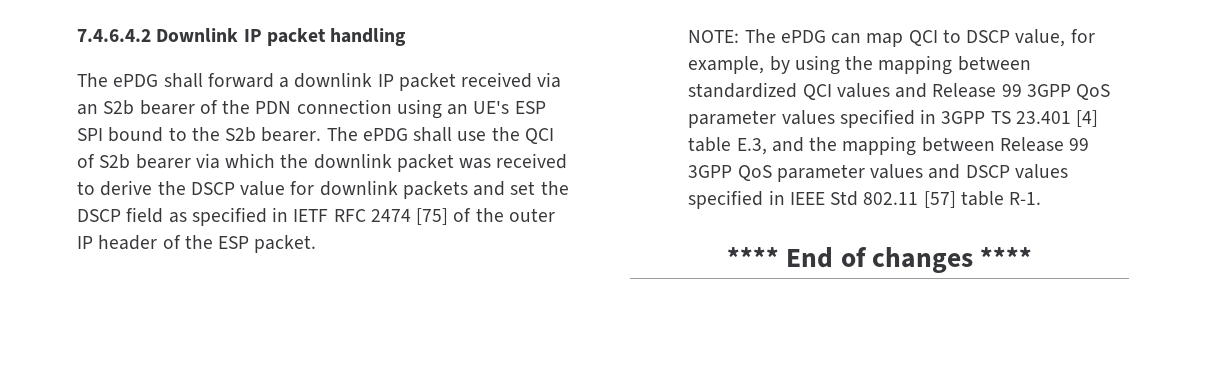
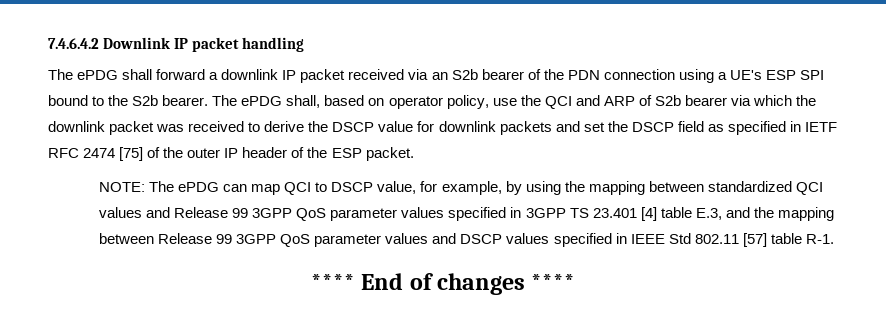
- The ePDG shall forward a downlink IP packet received via an S2b bearer of the PDN connection using an UE's ESP SPI bound to the S2b bearer.
+ The ePDG shall forward a downlink IP packet received via an S2b bearer of the PDN connection using a UE's ESP SPI bound to the S2b bearer.
- The ePDG shall use the QCI of S2b bearer via which the downlink packet was received to derive the DSCP value for downlink packets and set the DSCP field as specified in IETF RFC 2474 [75] of the outer IP header of the ESP packet.
+ The ePDG shall, based on operator policy, use the QCI and ARP of S2b bearer via which the downlink packet was received to derive the DSCP value for downlink packets and set the DSCP field as specified in IETF RFC 2474 [75] of the outer IP header of the ESP packet.

